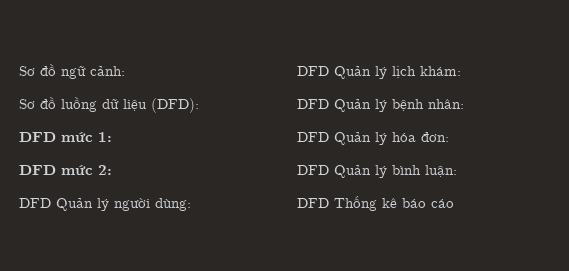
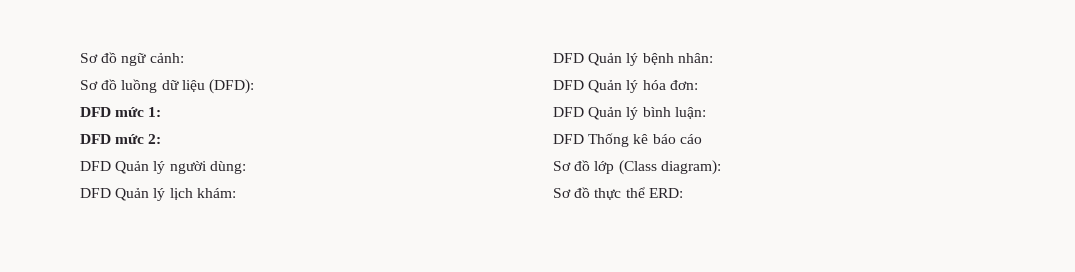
+ Sơ đồ lớp (Class diagram):
+ Sơ đồ thực thể ERD:

